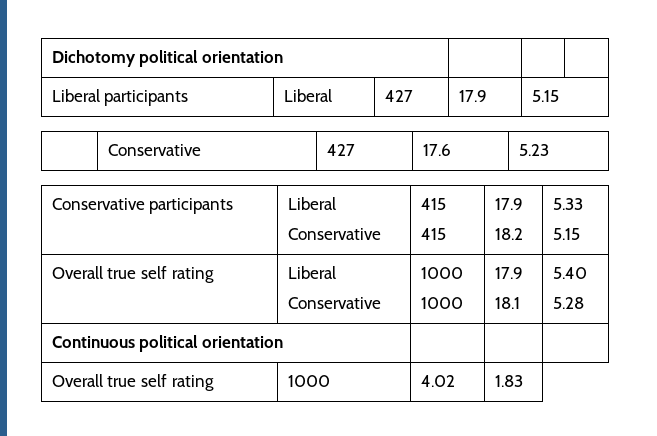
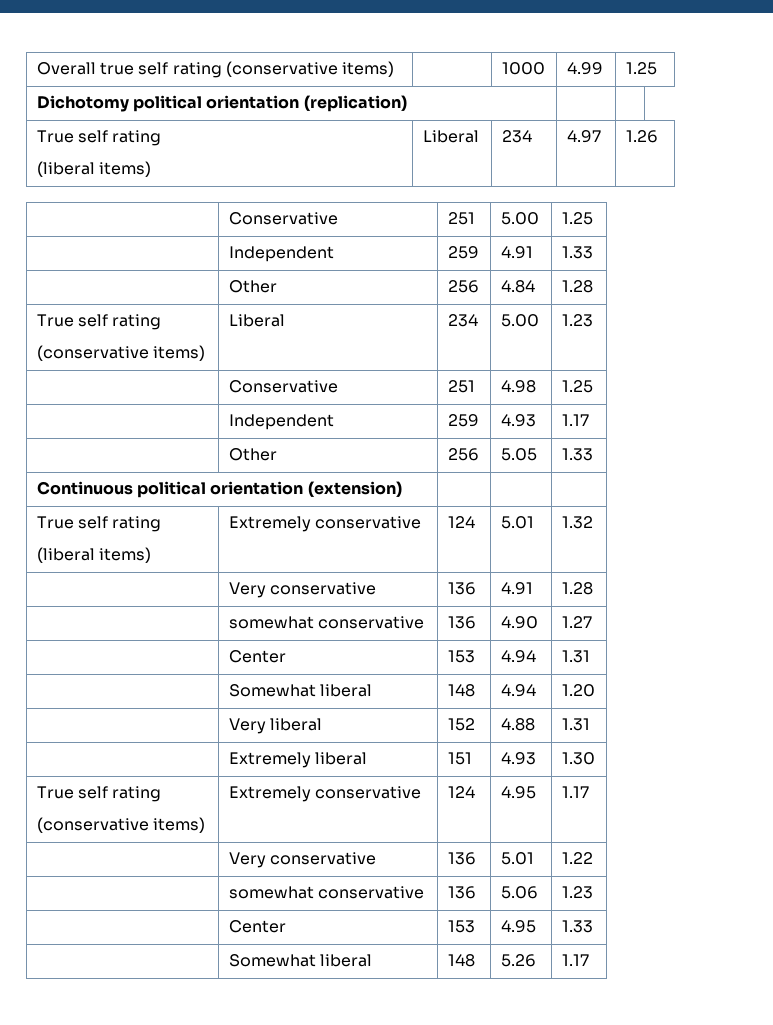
- Dichotomy political orientation | | |
- Liberal participants | Liberal | 427 | 17.9 | 5.15
- | Conservative | 427 | 17.6 | 5.23
- Conservative participants | Liberal
- Conservative | 415
- 415 | 17.9
- 18.2 | 5.33
- 5.15
- Overall true self rating | Liberal
- Conservative | 1000
- 1000 | 17.9
- 18.1 | 5.40
- 5.28
- Continuous political orientation | | |
- Overall true self rating | 1000 | 4.02 | 1.83
+ Overall true self rating (conservative items) | | 1000 | 4.99 | 1.25
+ Dichotomy political orientation (replication) | |
+ True self rating
+ (liberal items) | Liberal | 234 | 4.97 | 1.26
+ | Conservative | 251 | 5.00 | 1.25
+ | Independent | 259 | 4.91 | 1.33
+ | Other | 256 | 4.84 | 1.28
+ True self rating
+ (conservative items) | Liberal | 234 | 5.00 | 1.23
+ | Conservative | 251 | 4.98 | 1.25
+ | Independent | 259 | 4.93 | 1.17
+ | Other | 256 | 5.05 | 1.33
+ Continuous political orientation (extension) | | |
+ True self rating
+ (liberal items) | Extremely conservative | 124 | 5.01 | 1.32
+ | Very conservative | 136 | 4.91 | 1.28
+ | somewhat conservative | 136 | 4.90 | 1.27
+ | Center | 153 | 4.94 | 1.31
+ | Somewhat liberal | 148 | 4.94 | 1.20
+ | Very liberal | 152 | 4.88 | 1.31
+ | Extremely liberal | 151 | 4.93 | 1.30
+ True self rating
+ (conservative items) | Extremely conservative | 124 | 4.95 | 1.17
+ | Very conservative | 136 | 5.01 | 1.22
+ | somewhat conservative | 136 | 5.06 | 1.23
+ | Center | 153 | 4.95 | 1.33
+ | Somewhat liberal | 148 | 5.26 | 1.17

